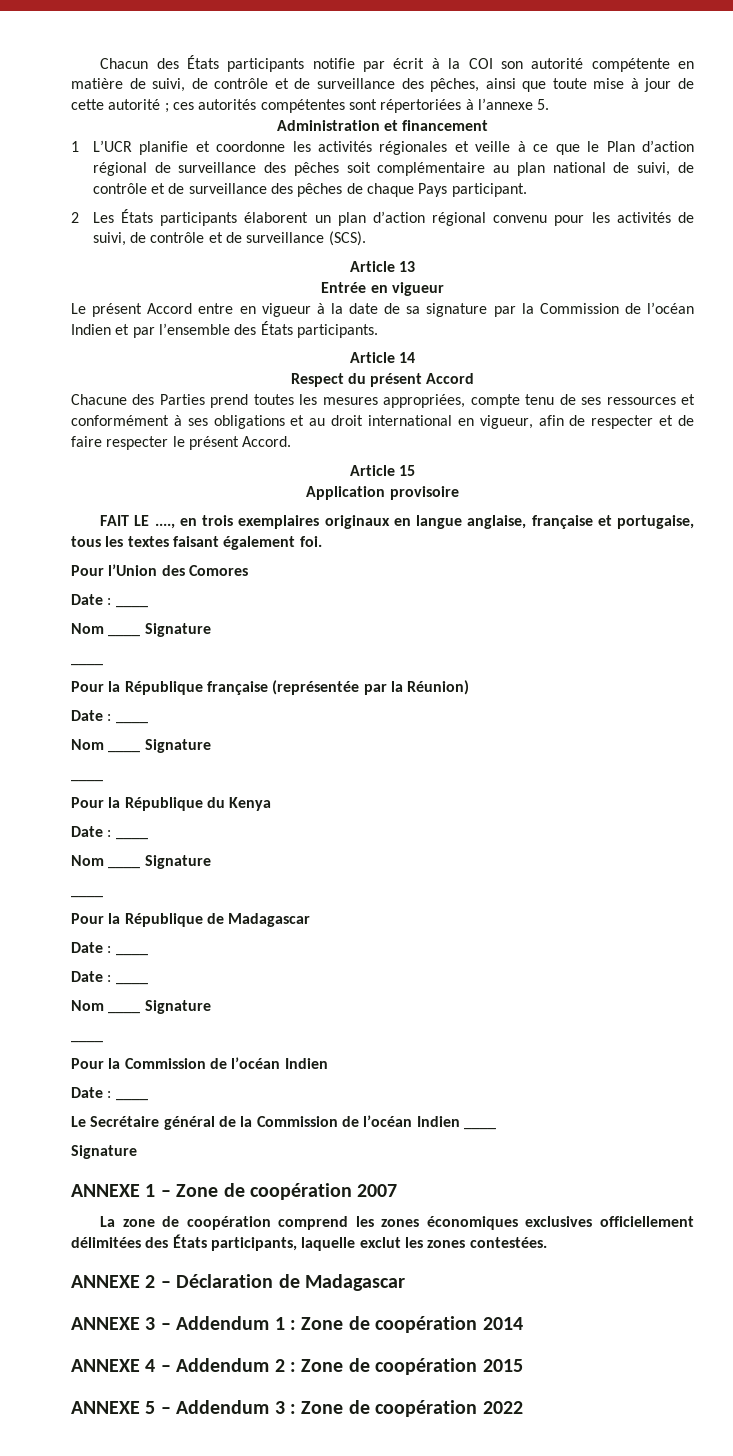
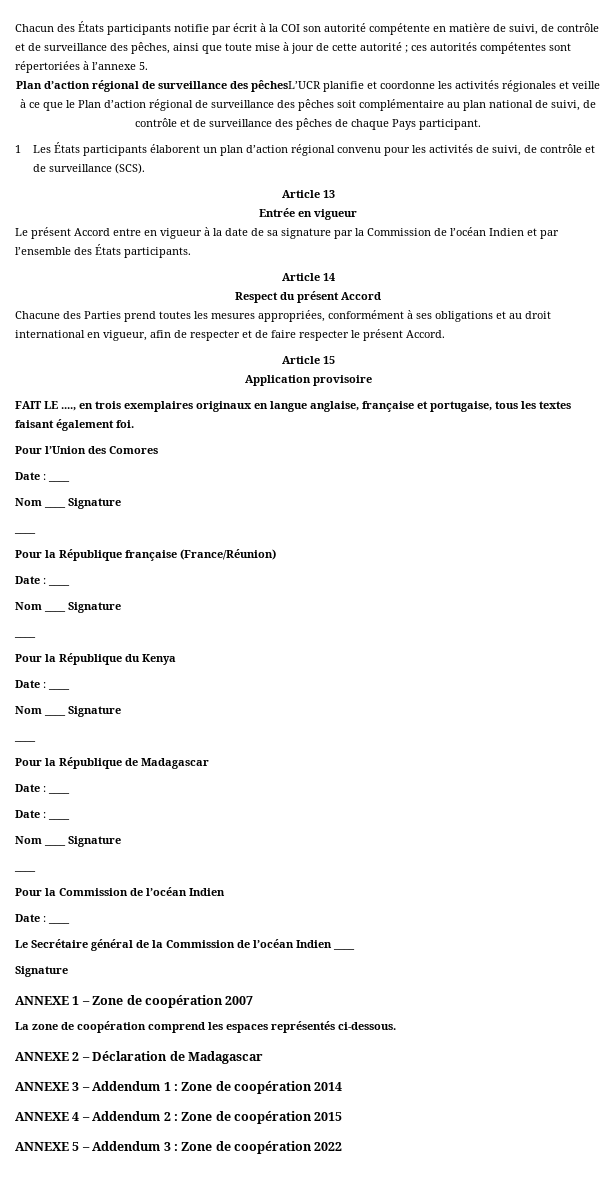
- Administration et financement
- 1 L’UCR planifie et coordonne les activités régionales et veille à ce que le Plan d’action régional de surveillance des pêches soit complémentaire au plan national de suivi, de contrôle et de surveillance des pêches de chaque Pays participant.
+ Plan d’action régional de surveillance des pêchesL’UCR planifie et coordonne les activités régionales et veille à ce que le Plan d’action régional de surveillance des pêches soit complémentaire au plan national de suivi, de contrôle et de surveillance des pêches de chaque Pays participant.
- 2 Les États participants élaborent un plan d’action régional convenu pour les activités de suivi, de contrôle et de surveillance (SCS).
+ 1 Les États participants élaborent un plan d’action régional convenu pour les activités de suivi, de contrôle et de surveillance (SCS).
- Chacune des Parties prend toutes les mesures appropriées, compte tenu de ses ressources et conformément à ses obligations et au droit international en vigueur, afin de respecter et de faire respecter le présent Accord.
+ Chacune des Parties prend toutes les mesures appropriées, conformément à ses obligations et au droit international en vigueur, afin de respecter et de faire respecter le présent Accord.
- Pour la République française (représentée par la Réunion)
+ Pour la République française (France/Réunion)
- La zone de coopération comprend les zones économiques exclusives officiellement délimitées des États participants, laquelle exclut les zones contestées.
+ La zone de coopération comprend les espaces représentés ci-dessous.

